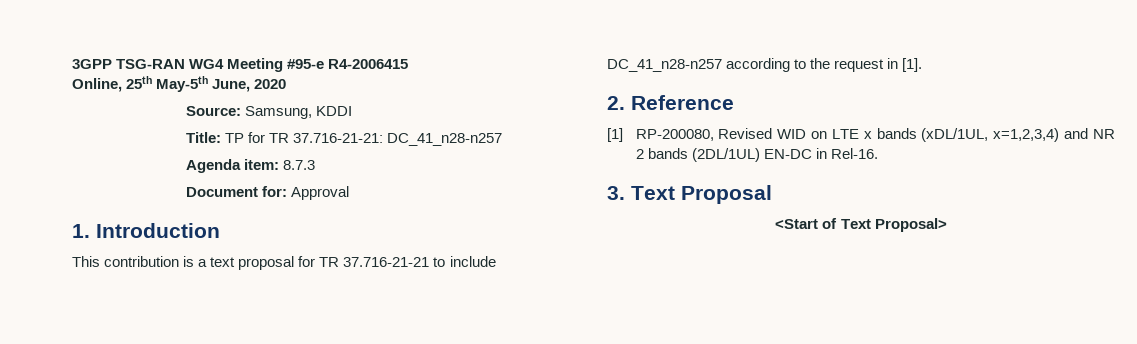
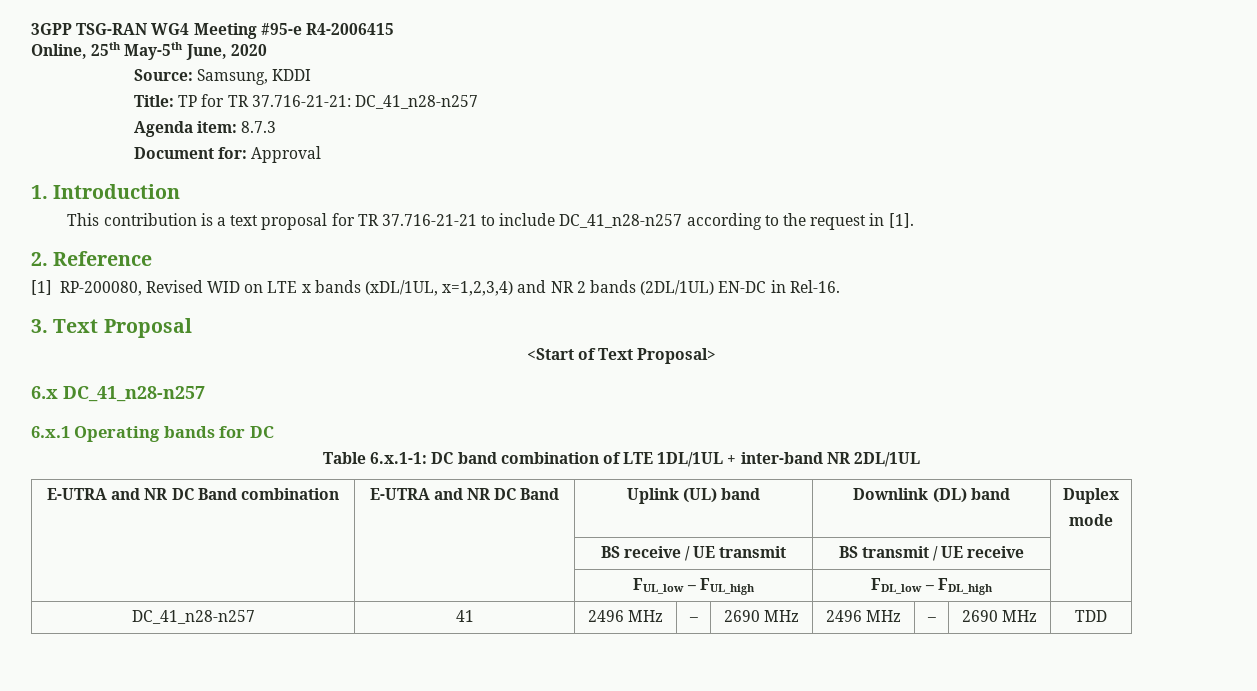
+ 6.x DC_41_n28-n257
+ 6.x.1 Operating bands for DC
+ Table 6.x.1-1: DC band combination of LTE 1DL/1UL + inter-band NR 2DL/1UL
+ E-UTRA and NR DC Band combination | E-UTRA and NR DC Band | Uplink (UL) band | Downlink (DL) band | Duplex
+ mode
+ | | BS receive / UE transmit | BS transmit / UE receive |
+ | | FUL_low – FUL_high | FDL_low – FDL_high |
+ DC_41_n28-n257 | 41 | 2496 MHz | – | 2690 MHz | 2496 MHz | – | 2690 MHz | TDD

